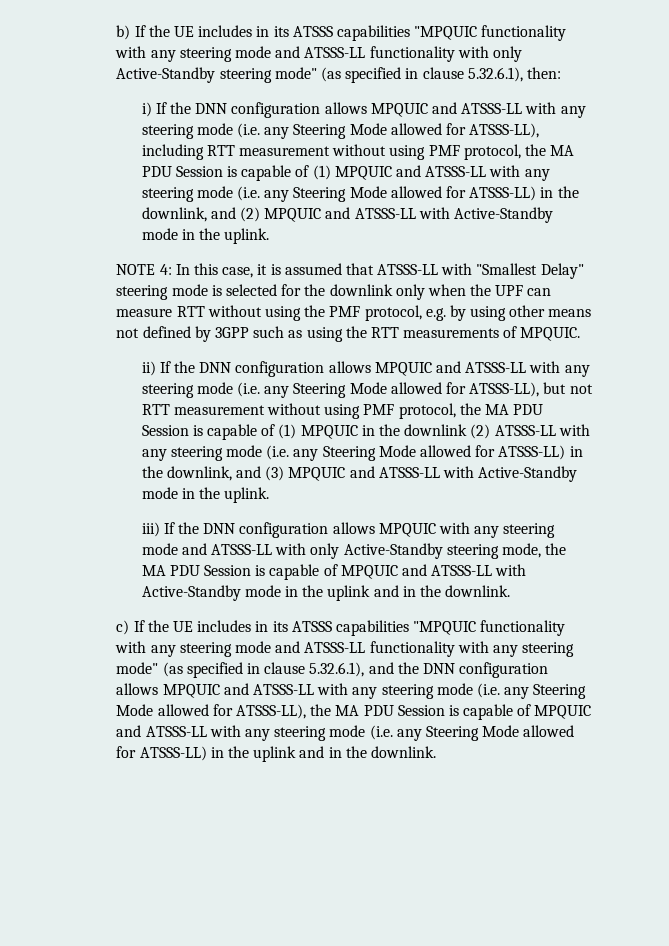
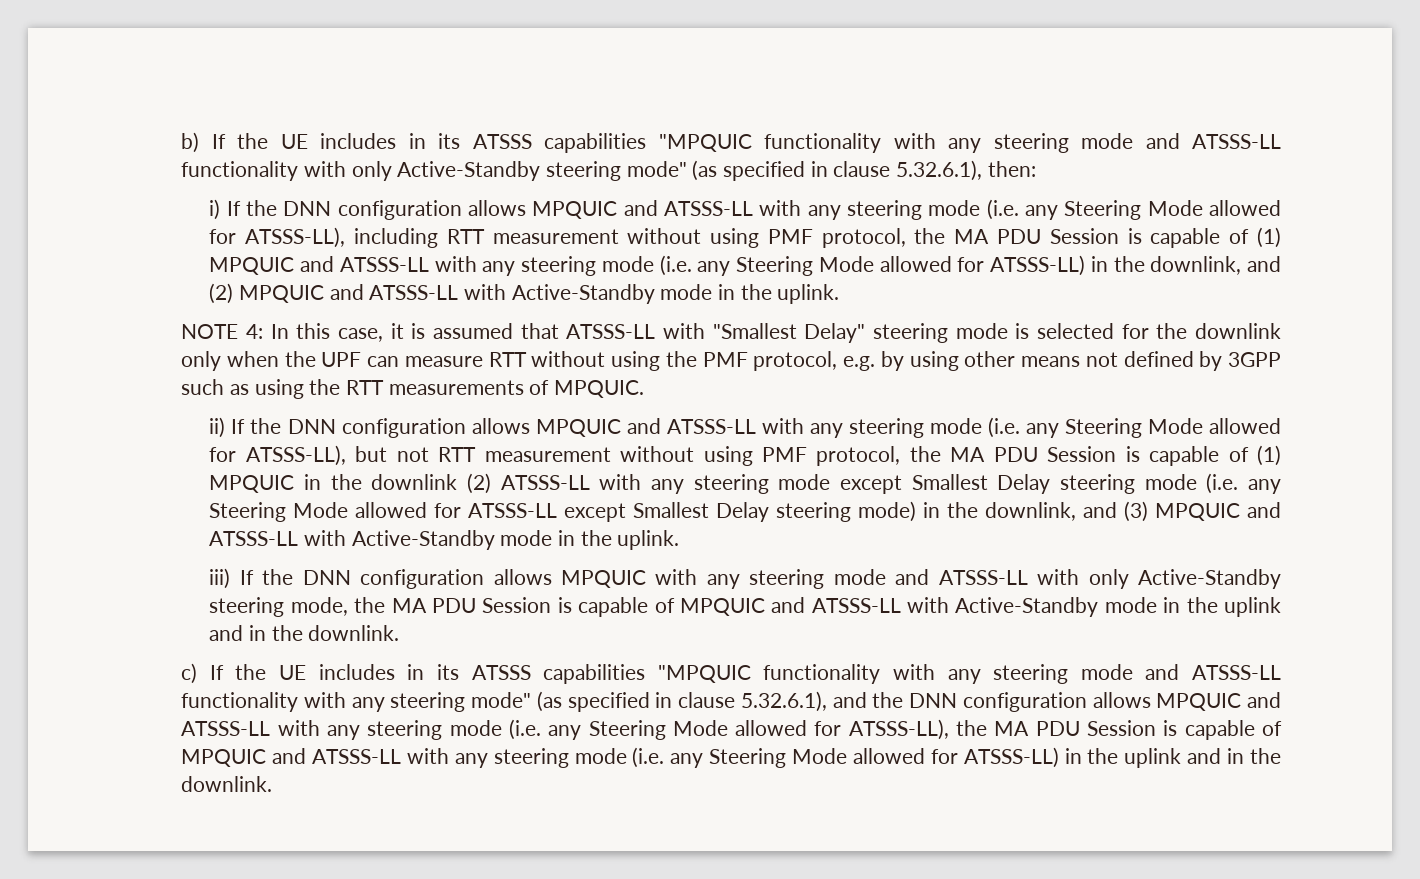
- ii) If the DNN configuration allows MPQUIC and ATSSS-LL with any steering mode (i.e. any Steering Mode allowed for ATSSS-LL), but not RTT measurement without using PMF protocol, the MA PDU Session is capable of (1) MPQUIC in the downlink (2) ATSSS-LL with any steering mode (i.e. any Steering Mode allowed for ATSSS-LL) in the downlink, and (3) MPQUIC and ATSSS-LL with Active-Standby mode in the uplink.
+ ii) If the DNN configuration allows MPQUIC and ATSSS-LL with any steering mode (i.e. any Steering Mode allowed for ATSSS-LL), but not RTT measurement without using PMF protocol, the MA PDU Session is capable of (1) MPQUIC in the downlink (2) ATSSS-LL with any steering mode except Smallest Delay steering mode (i.e. any Steering Mode allowed for ATSSS-LL except Smallest Delay steering mode) in the downlink, and (3) MPQUIC and ATSSS-LL with Active-Standby mode in the uplink.

